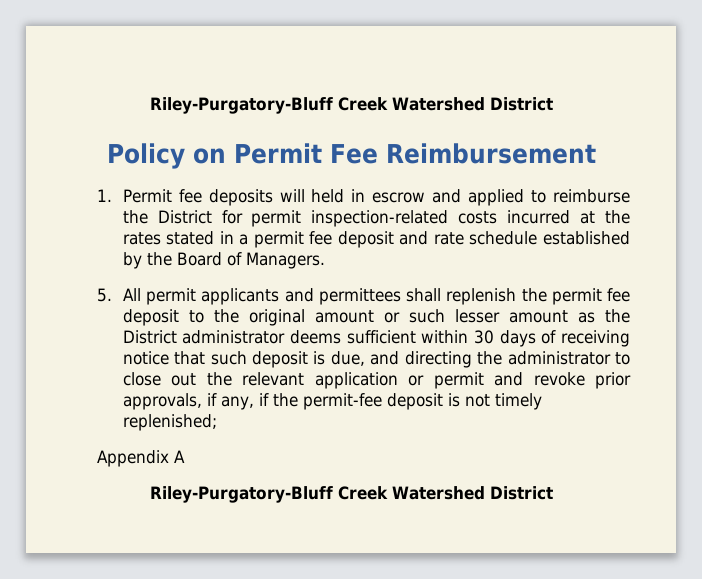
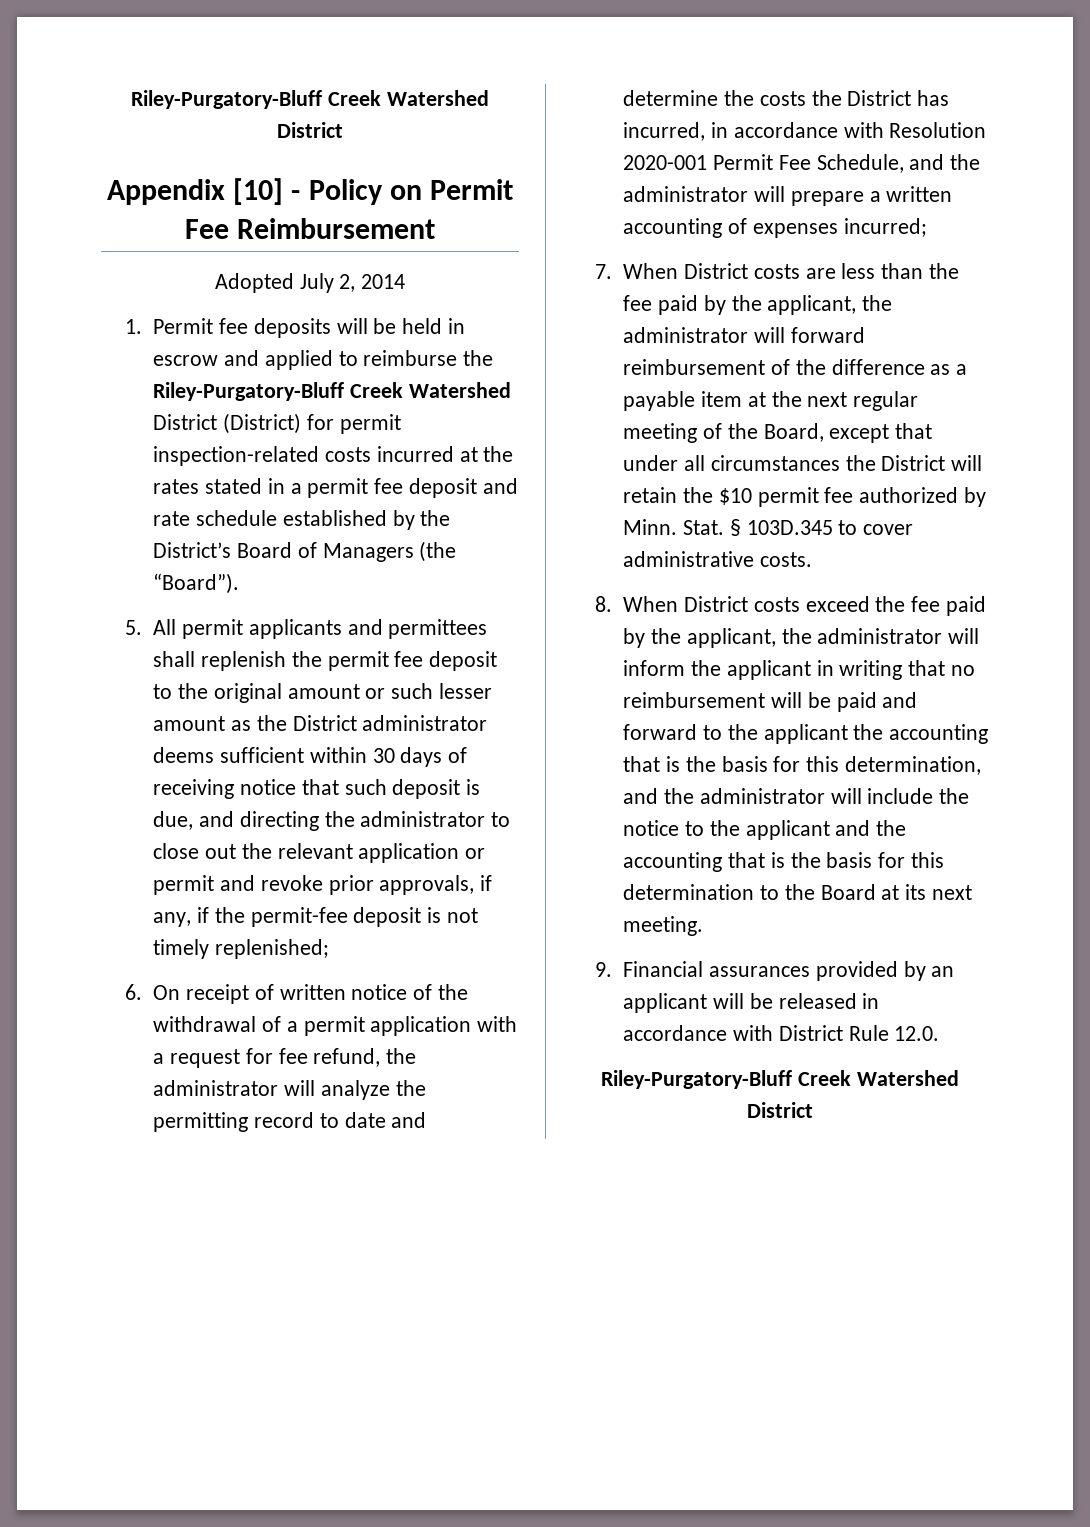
- Policy on Permit Fee Reimbursement
+ Appendix [10] - Policy on Permit Fee Reimbursement
+ Adopted July 2, 2014
- 1. Permit fee deposits will held in escrow and applied to reimburse the District for permit inspection-related costs incurred at the rates stated in a permit fee deposit and rate schedule established by the Board of Managers.
+ 1. Permit fee deposits will be held in escrow and applied to reimburse the Riley-Purgatory-Bluff Creek Watershed District (District) for permit inspection-related costs incurred at the rates stated in a permit fee deposit and rate schedule established by the District’s Board of Managers (the “Board”).
- Appendix A
+ 6. On receipt of written notice of the withdrawal of a permit application with a request for fee refund, the administrator will analyze the permitting record to date and determine the costs the District has incurred, in accordance with Resolution 2020-001 Permit Fee Schedule, and the administrator will prepare a written accounting of expenses incurred;
+ 7. When District costs are less than the fee paid by the applicant, the administrator will forward reimbursement of the difference as a payable item at the next regular meeting of the Board, except that under all circumstances the District will retain the $10 permit fee authorized by Minn. Stat. § 103D.345 to cover administrative costs.
+ 8. When District costs exceed the fee paid by the applicant, the administrator will inform the applicant in writing that no reimbursement will be paid and forward to the applicant the accounting that is the basis for this determination, and the administrator will include the notice to the applicant and the accounting that is the basis for this determination to the Board at its next meeting.
+ 9. Financial assurances provided by an applicant will be released in accordance with District Rule 12.0.

